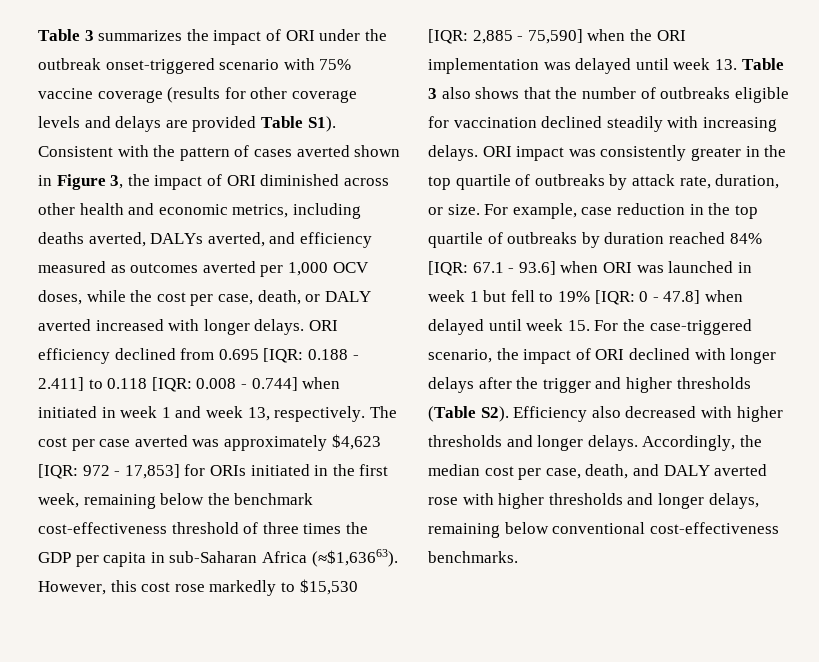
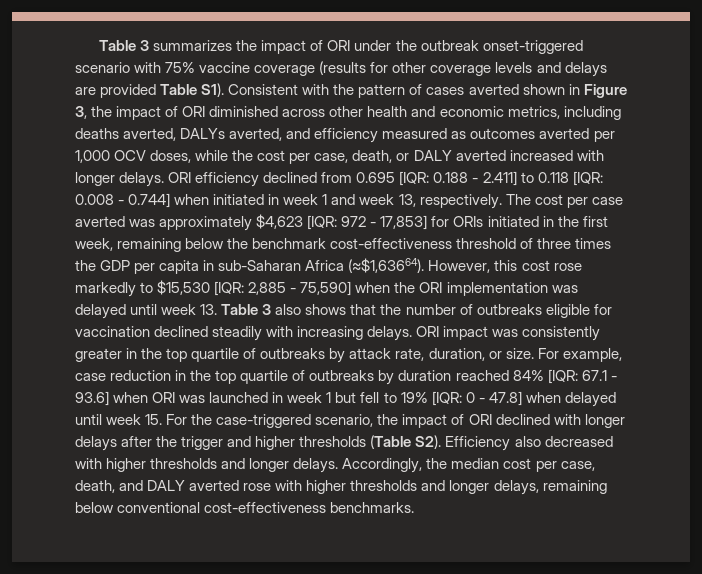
- The cost per case averted was approximately $4,623 [IQR: 972 - 17,853] for ORIs initiated in the first week, remaining below the benchmark cost-effectiveness threshold of three times the GDP per capita in sub-Saharan Africa (≈$1,63663).
+ The cost per case averted was approximately $4,623 [IQR: 972 - 17,853] for ORIs initiated in the first week, remaining below the benchmark cost-effectiveness threshold of three times the GDP per capita in sub-Saharan Africa (≈$1,63664).

